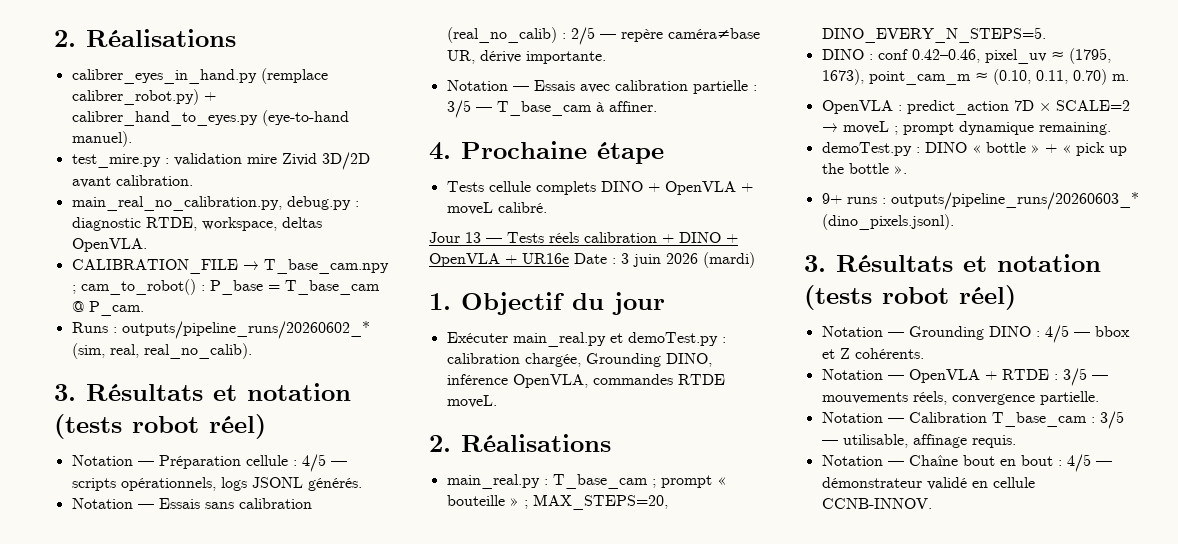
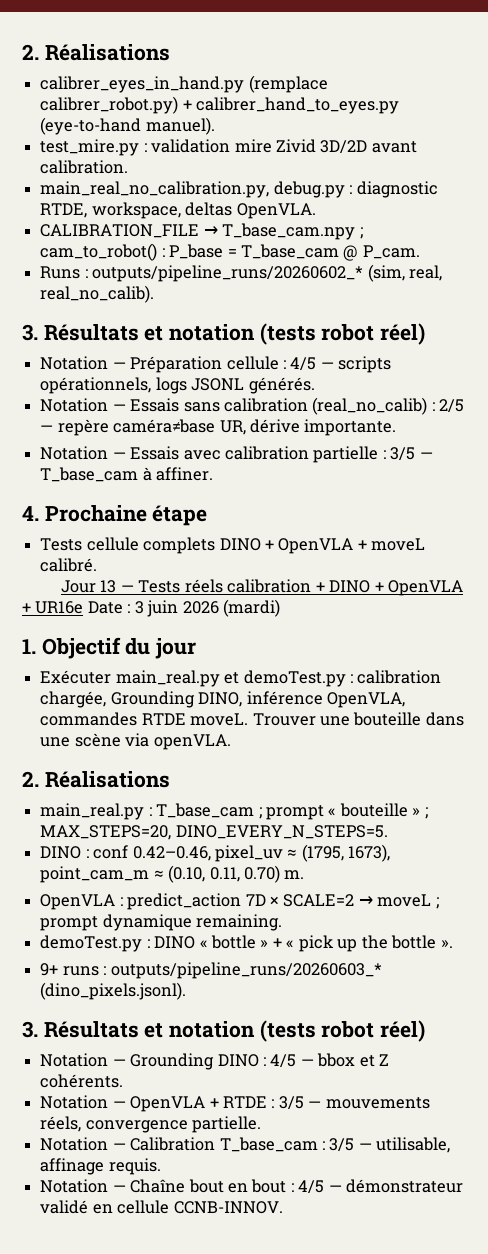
+ Trouver une bouteille dans une scène via openVLA.

